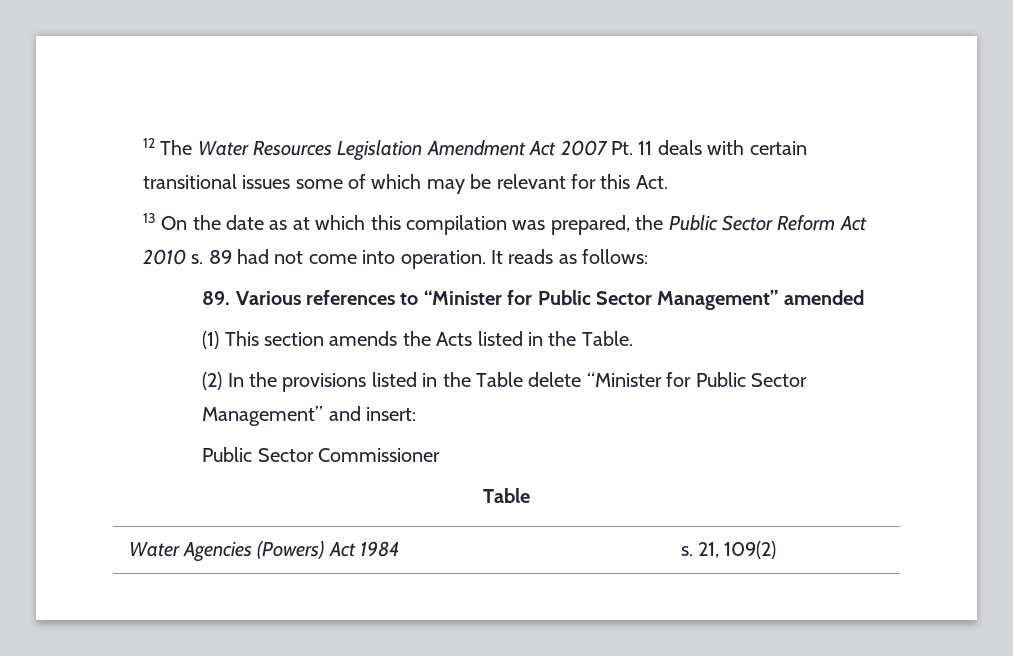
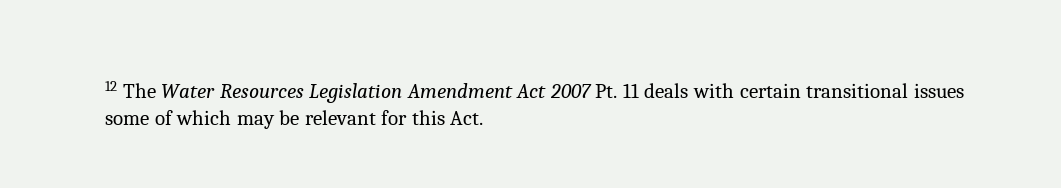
- 13 On the date as at which this compilation was prepared, the Public Sector Reform Act 2010 s. 89 had not come into operation. It reads as follows:
- 89. Various references to “Minister for Public Sector Management” amended
- (1) This section amends the Acts listed in the Table.
- (2) In the provisions listed in the Table delete “Minister for Public Sector Management” and insert:
- Public Sector Commissioner
- Table
- Water Agencies (Powers) Act 1984 | s. 21, 109(2)

